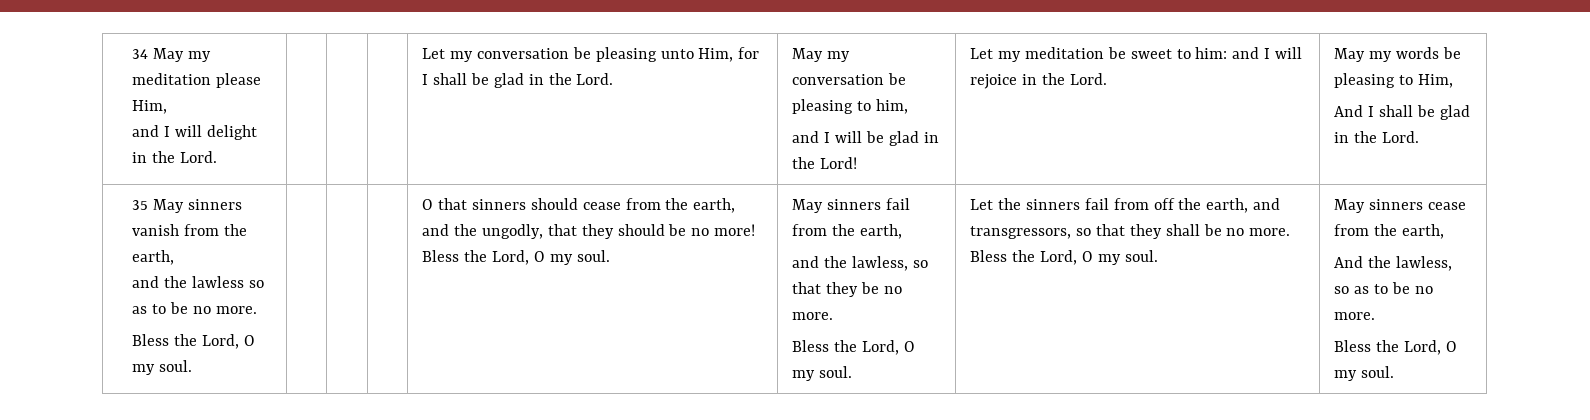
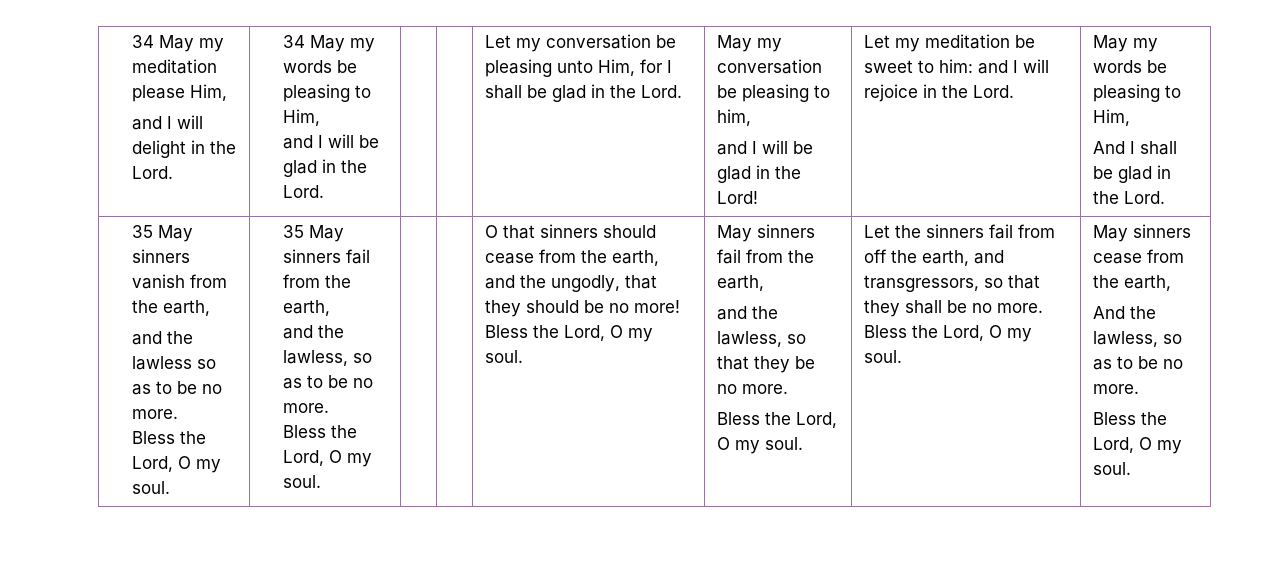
+ 34 May my words be pleasing to Him,
+ and I will be glad in the Lord.
+ 35 May sinners fail from the earth,
+ and the lawless, so as to be no more.
+ Bless the Lord, O my soul.

